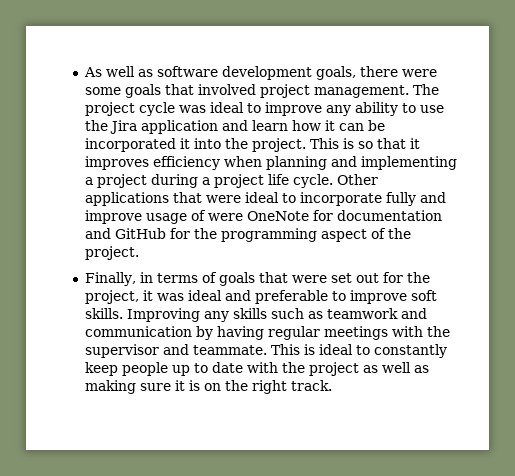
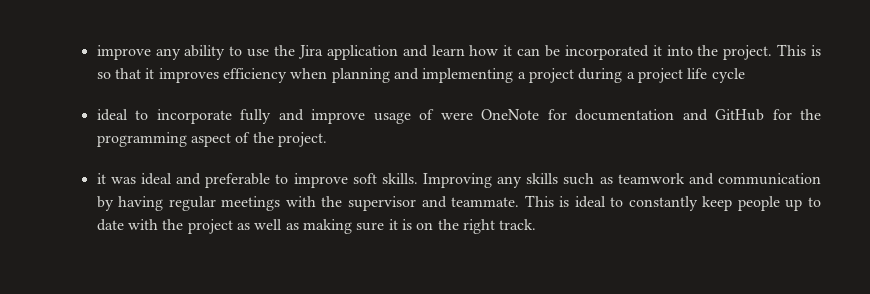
- As well as software development goals, there were some goals that involved project management. The project cycle was ideal to improve any ability to use the Jira application and learn how it can be incorporated it into the project.
+ improve any ability to use the Jira application and learn how it can be incorporated it into the project.
- This is so that it improves efficiency when planning and implementing a project during a project life cycle. Other applications that were ideal to incorporate fully and improve usage of were OneNote for documentation and GitHub for the programming aspect of the project.
+ This is so that it improves efficiency when planning and implementing a project during a project life cycle
+ ideal to incorporate fully and improve usage of were OneNote for documentation and GitHub for the programming aspect of the project.
- Finally, in terms of goals that were set out for the project, it was ideal and preferable to improve soft skills.
+ it was ideal and preferable to improve soft skills.

